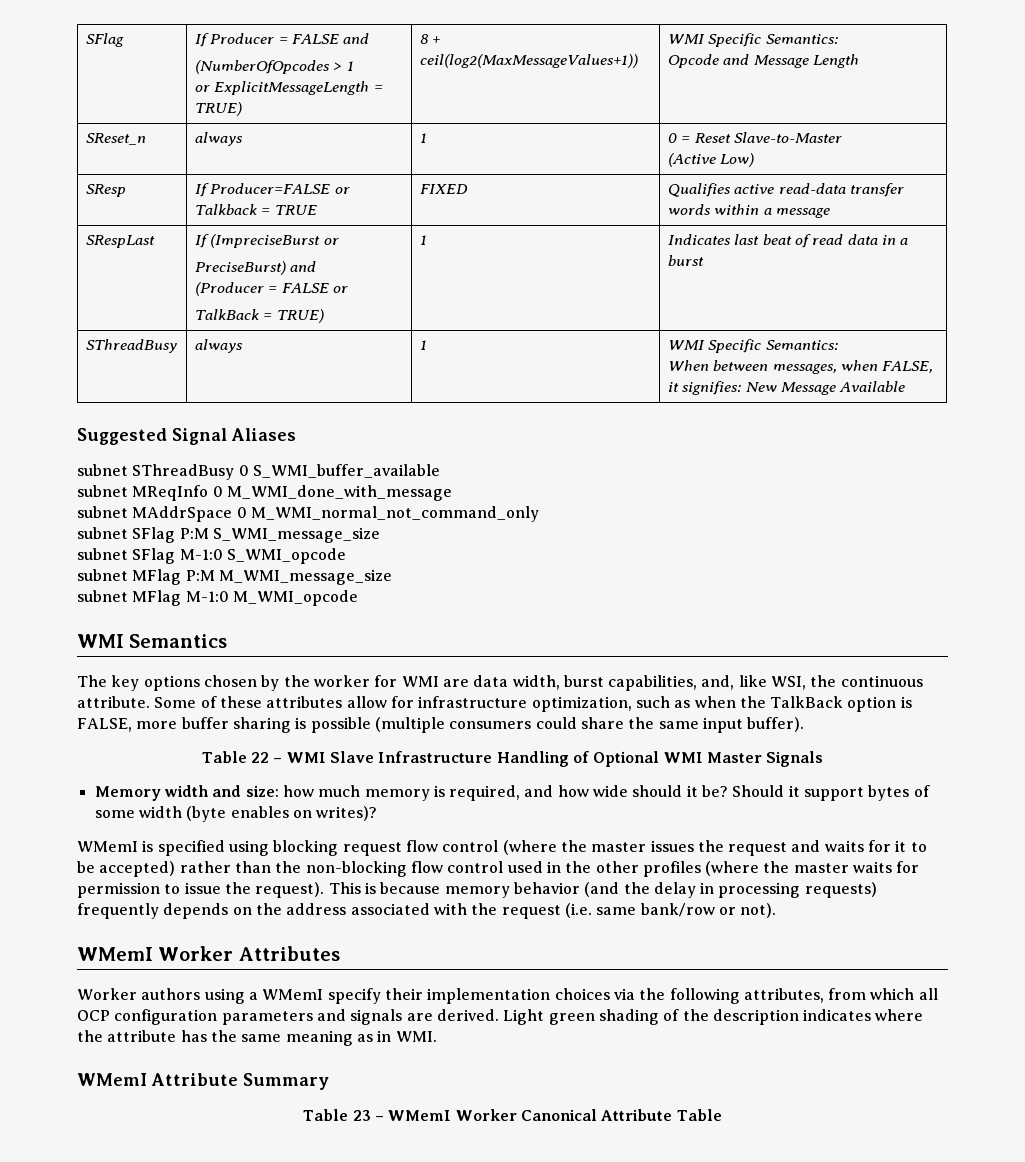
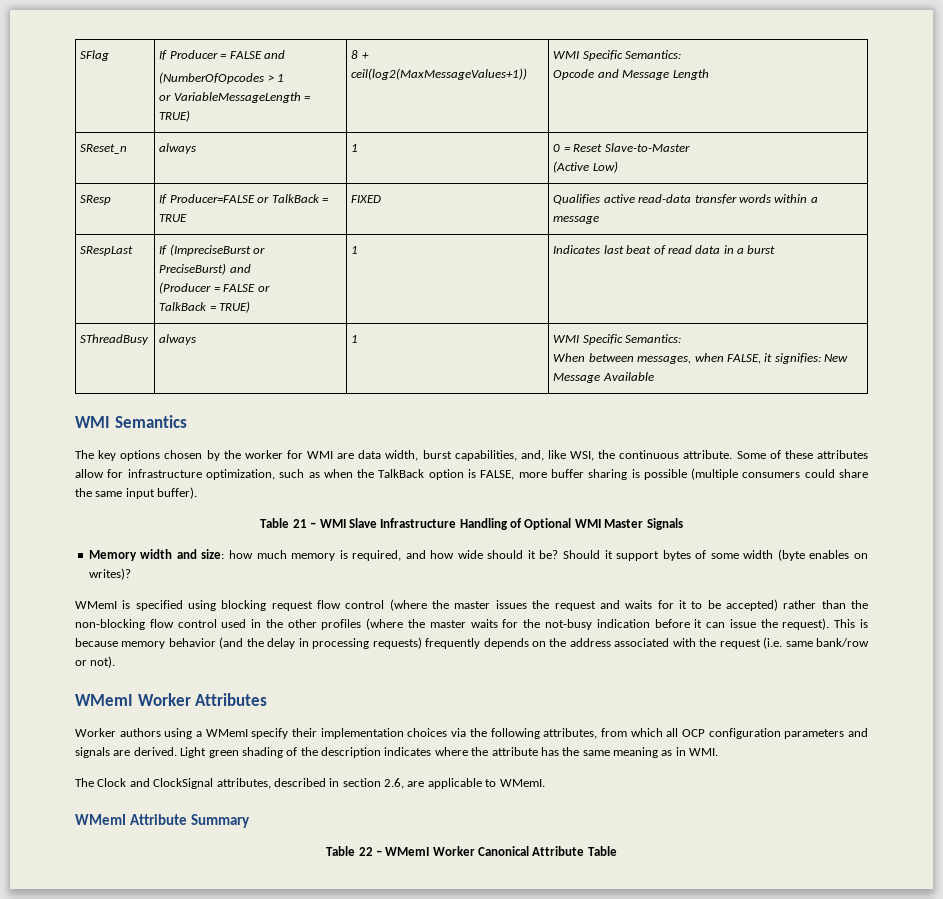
  SFlag | If Producer = FALSE and
  (NumberOfOpcodes > 1
- or ExplicitMessageLength = TRUE) | 8 + ceil(log2(MaxMessageValues+1)) | WMI Specific Semantics:
+ or VariableMessageLength = TRUE) | 8 + ceil(log2(MaxMessageValues+1)) | WMI Specific Semantics:
- SResp | If Producer=FALSE or Talkback = TRUE | FIXED | Qualifies active read-data transfer words within a message
+ SResp | If Producer=FALSE or TalkBack = TRUE | FIXED | Qualifies active read-data transfer words within a message
- Suggested Signal Aliases
- subnet SThreadBusy 0 S_WMI_buffer_available
- subnet MReqInfo 0 M_WMI_done_with_message
- subnet MAddrSpace 0 M_WMI_normal_not_command_only
- subnet SFlag P:M S_WMI_message_size
- subnet SFlag M-1:0 S_WMI_opcode
- subnet MFlag P:M M_WMI_message_size
- subnet MFlag M-1:0 M_WMI_opcode
- Table 22 – WMI Slave Infrastructure Handling of Optional WMI Master Signals
+ Table 21 – WMI Slave Infrastructure Handling of Optional WMI Master Signals
- WMemI is specified using blocking request flow control (where the master issues the request and waits for it to be accepted) rather than the non-blocking flow control used in the other profiles (where the master waits for permission to issue the request).
+ WMemI is specified using blocking request flow control (where the master issues the request and waits for it to be accepted) rather than the non-blocking flow control used in the other profiles (where the master waits for the not-busy indication before it can issue the request).
+ The Clock and ClockSignal attributes, described in section 2.6, are applicable to WMemI.
- Table 23 – WMemI Worker Canonical Attribute Table
+ Table 22 – WMemI Worker Canonical Attribute Table

